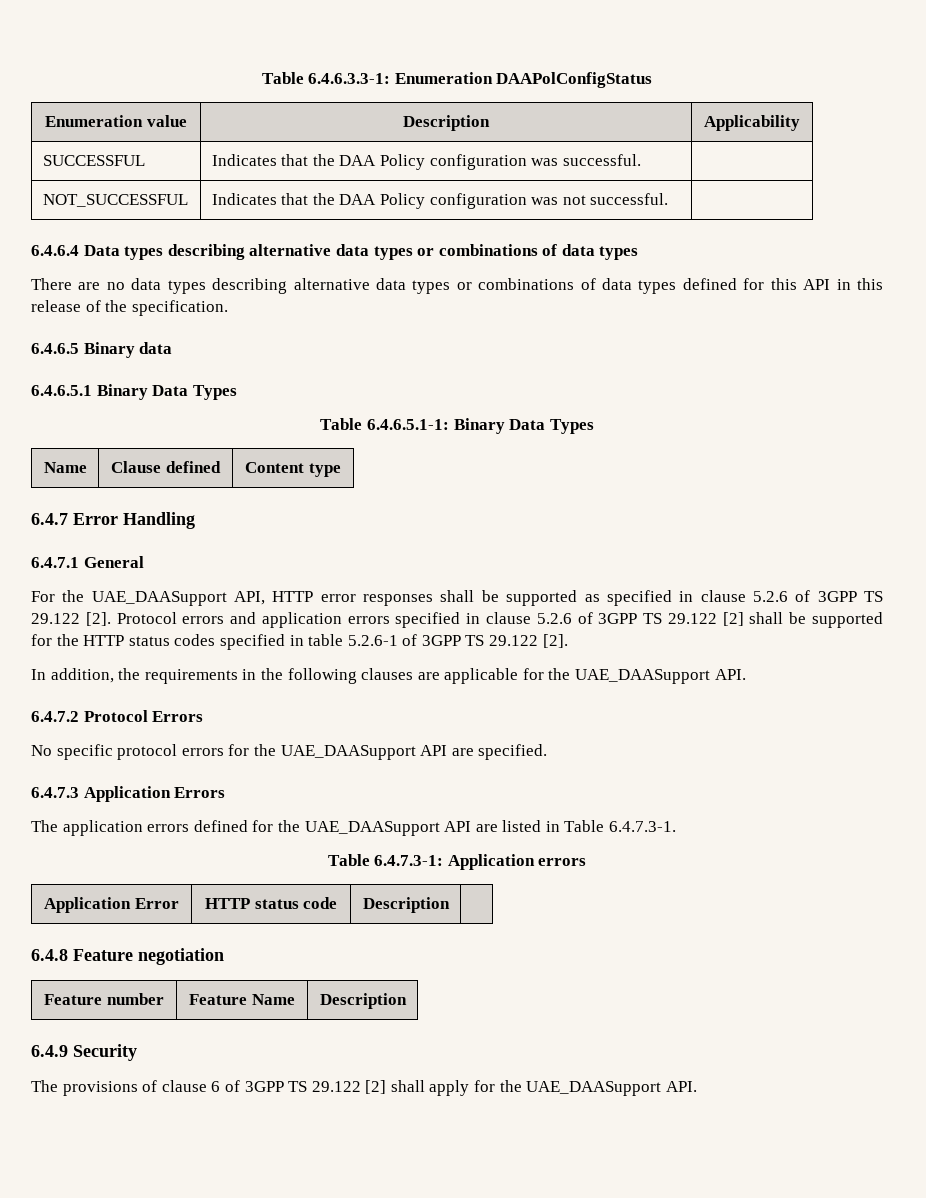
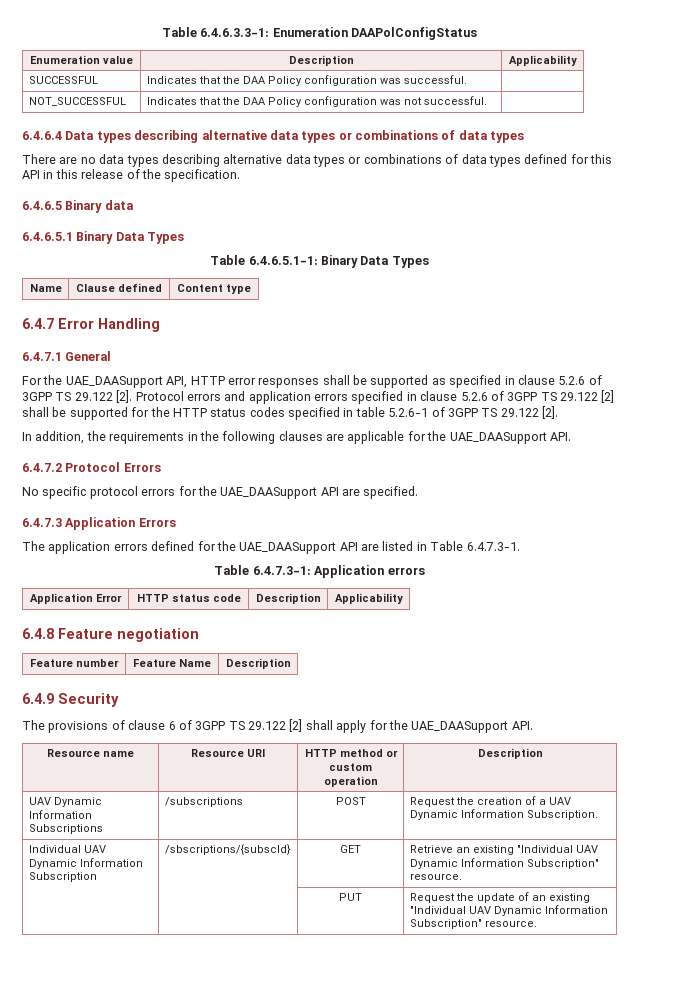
- Application Error | HTTP status code | Description |
+ Application Error | HTTP status code | Description | Applicability
+ Resource name | Resource URI | HTTP method or custom operation | Description
+ UAV Dynamic Information Subscriptions | /subscriptions | POST | Request the creation of a UAV Dynamic Information Subscription.
+ Individual UAV Dynamic Information Subscription | /sbscriptions/{subscId} | GET | Retrieve an existing "Individual UAV Dynamic Information Subscription" resource.
+ | | PUT | Request the update of an existing "Individual UAV Dynamic Information Subscription" resource.

